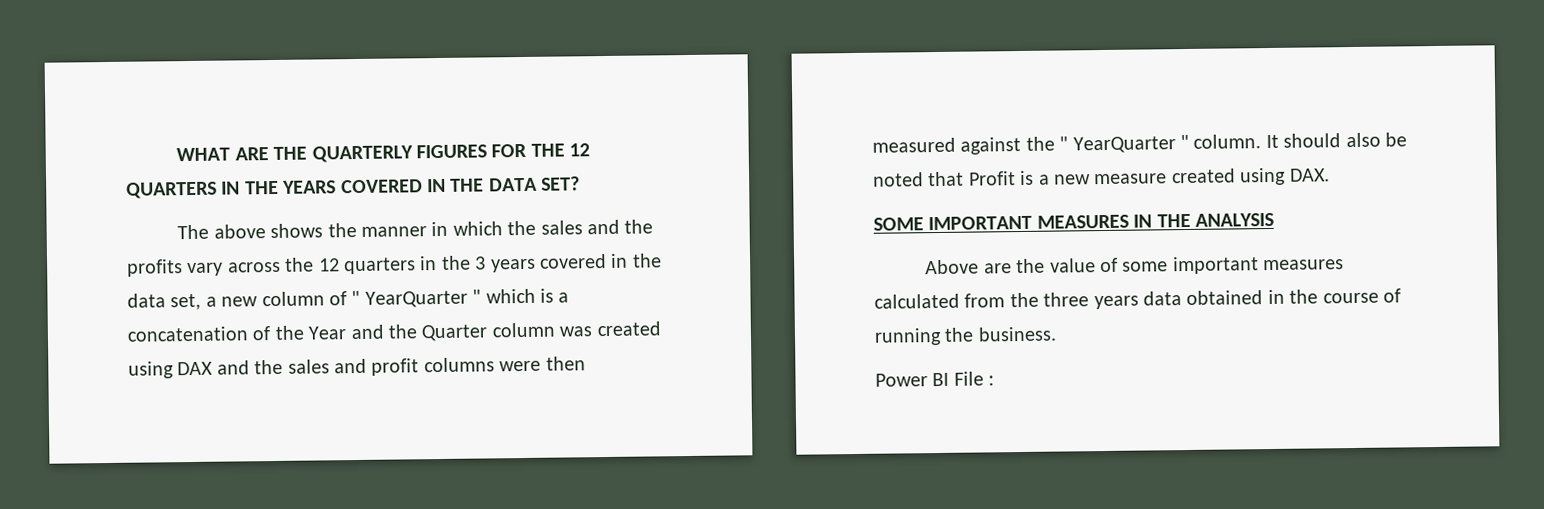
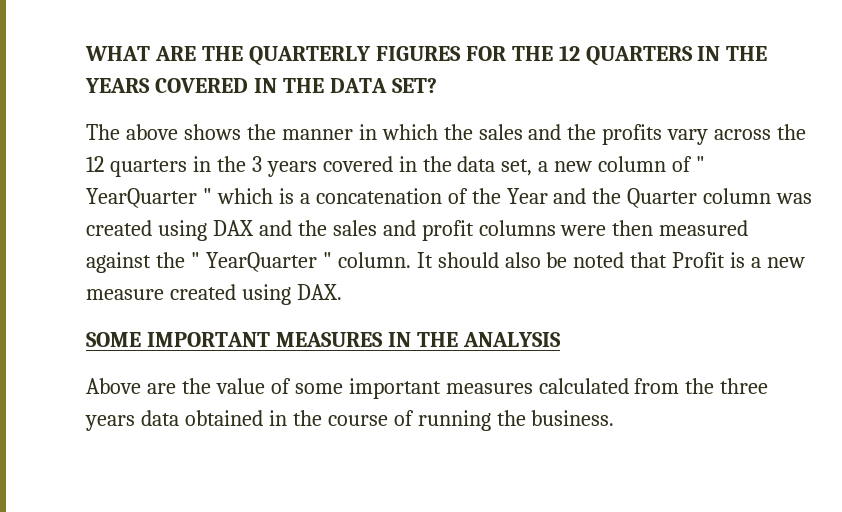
- Power BI File :

